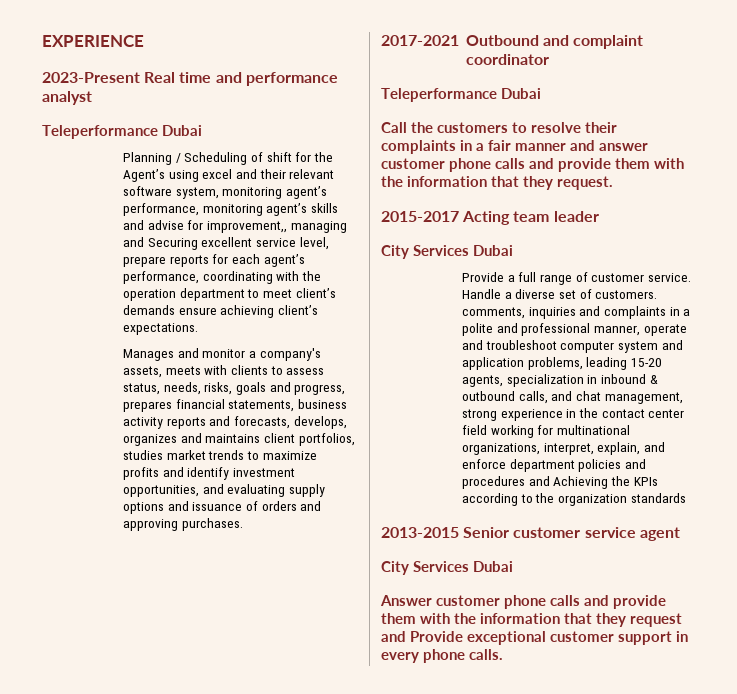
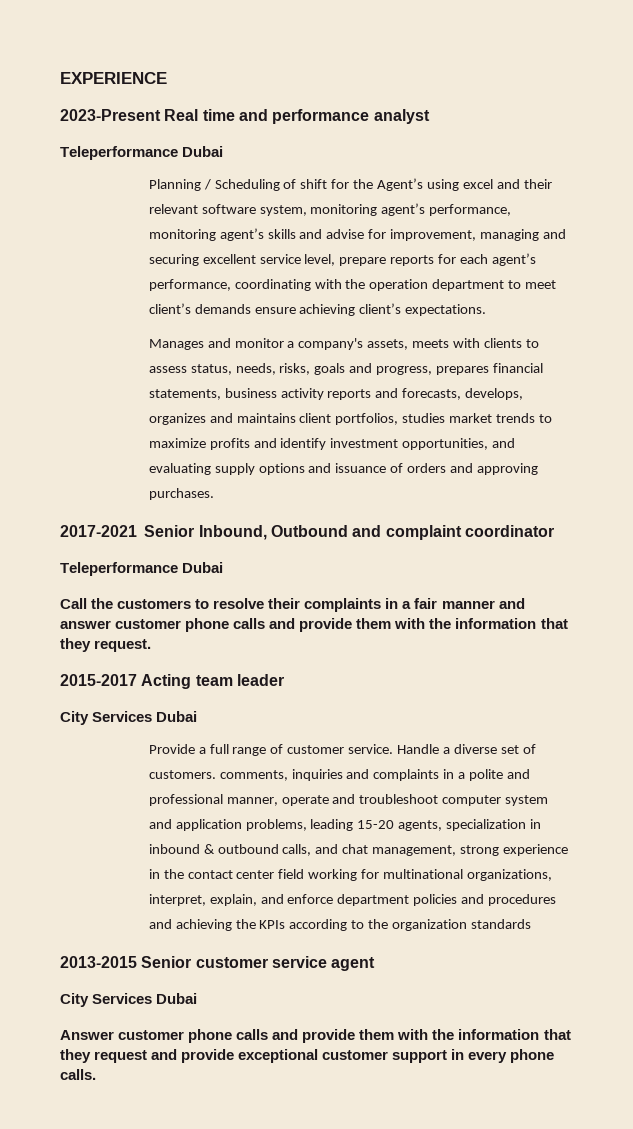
- Planning / Scheduling of shift for the Agent’s using excel and their relevant software system, monitoring agent’s performance, monitoring agent’s skills and advise for improvement,, managing and Securing excellent service level, prepare reports for each agent’s performance, coordinating with the operation department to meet client’s demands ensure achieving client’s expectations.
+ Planning / Scheduling of shift for the Agent’s using excel and their relevant software system, monitoring agent’s performance, monitoring agent’s skills and advise for improvement, managing and securing excellent service level, prepare reports for each agent’s performance, coordinating with the operation department to meet client’s demands ensure achieving client’s expectations.
- 2017-2021 Outbound and complaint coordinator
+ 2017-2021 Senior Inbound, Outbound and complaint coordinator
- Handle a diverse set of customers. comments, inquiries and complaints in a polite and professional manner, operate and troubleshoot computer system and application problems, leading 15-20 agents, specialization in inbound & outbound calls, and chat management, strong experience in the contact center field working for multinational organizations, interpret, explain, and enforce department policies and procedures and Achieving the KPIs according to the organization standards
+ Handle a diverse set of customers. comments, inquiries and complaints in a polite and professional manner, operate and troubleshoot computer system and application problems, leading 15-20 agents, specialization in inbound & outbound calls, and chat management, strong experience in the contact center field working for multinational organizations, interpret, explain, and enforce department policies and procedures and achieving the KPIs according to the organization standards
- Answer customer phone calls and provide them with the information that they request and Provide exceptional customer support in every phone calls.
+ Answer customer phone calls and provide them with the information that they request and provide exceptional customer support in every phone calls.

